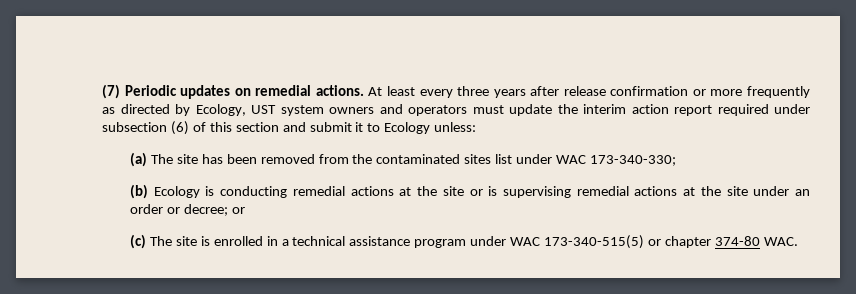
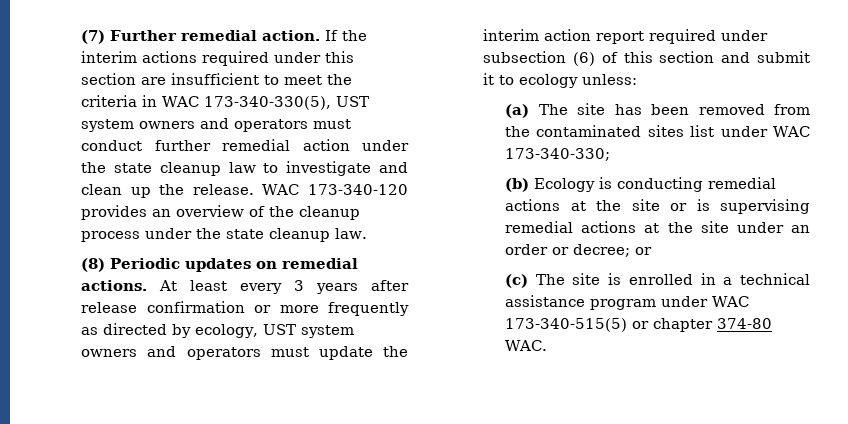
- (7) Periodic updates on remedial actions.
+ (7) Further remedial action. If the interim actions required under this section are insufficient to meet the criteria in WAC 173-340-330(5), UST system owners and operators must conduct further remedial action under the state cleanup law to investigate and clean up the release. WAC 173-340-120 provides an overview of the cleanup process under the state cleanup law.
+ (8) Periodic updates on remedial actions.
- At least every three years after release confirmation or more frequently as directed by Ecology, UST system owners and operators must update the interim action report required under subsection (6) of this section and submit it to Ecology unless:
+ At least every 3 years after release confirmation or more frequently as directed by ecology, UST system owners and operators must update the interim action report required under subsection (6) of this section and submit it to ecology unless:

